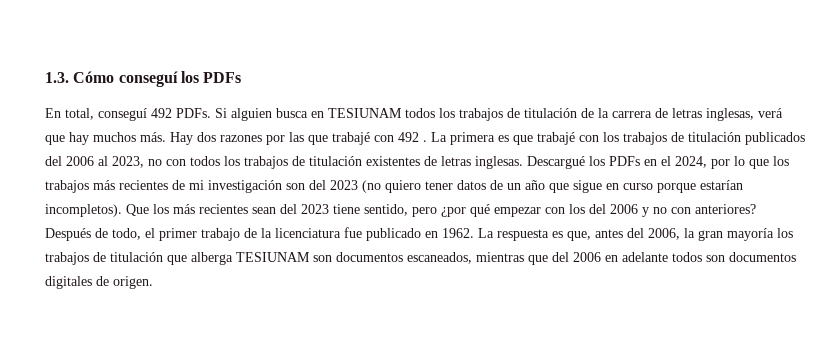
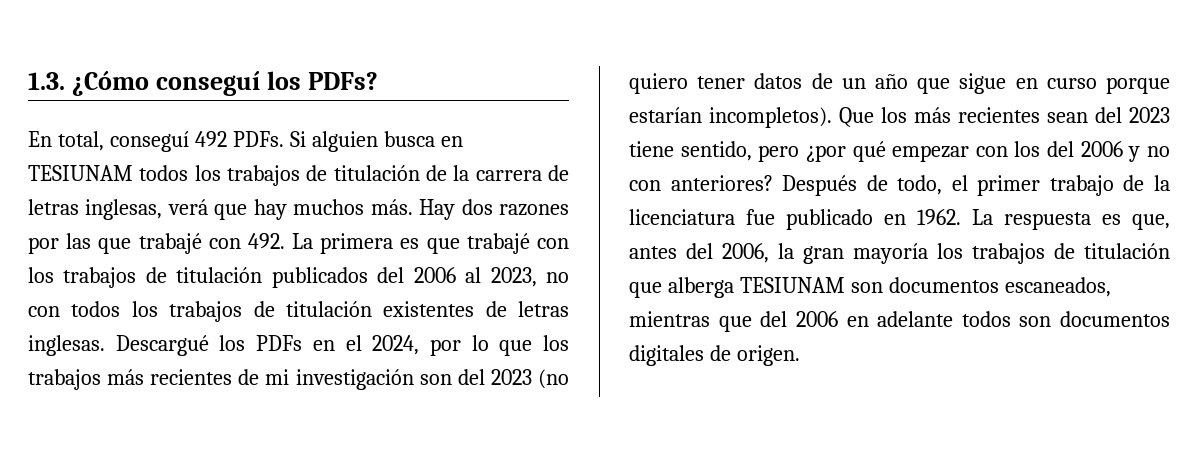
- 1.3. Cómo conseguí los PDFs
+ 1.3. ¿Cómo conseguí los PDFs?
- Hay dos razones por las que trabajé con 492 . La primera es que trabajé con los trabajos de titulación publicados del 2006 al 2023, no con todos los trabajos de titulación existentes de letras inglesas.
+ Hay dos razones por las que trabajé con 492. La primera es que trabajé con los trabajos de titulación publicados del 2006 al 2023, no con todos los trabajos de titulación existentes de letras inglesas.

